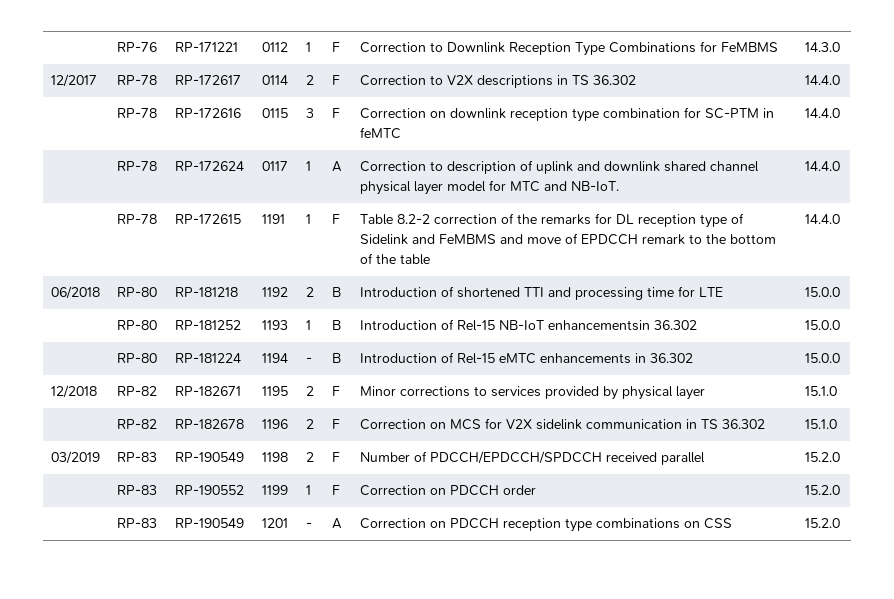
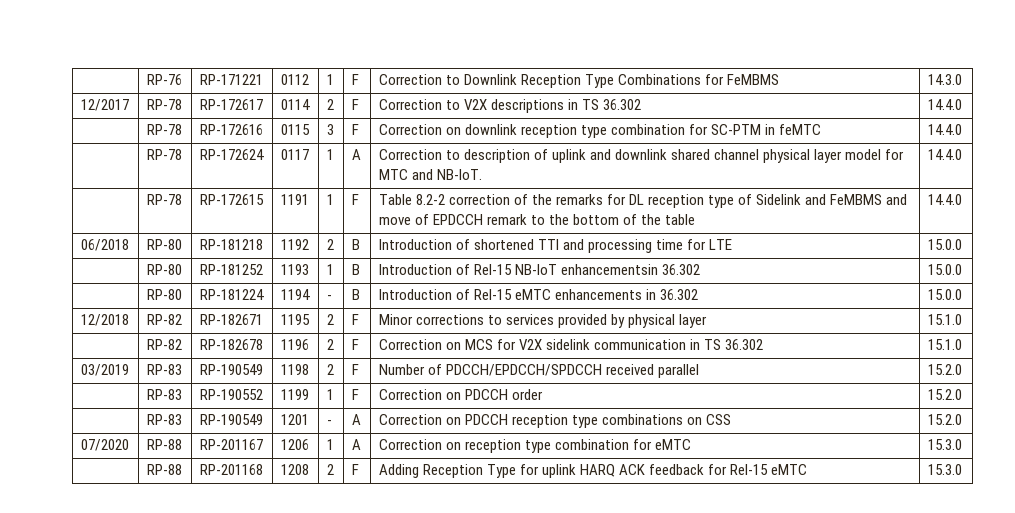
+ 07/2020 | RP-88 | RP-201167 | 1206 | 1 | A | Correction on reception type combination for eMTC | 15.3.0
+ | RP-88 | RP-201168 | 1208 | 2 | F | Adding Reception Type for uplink HARQ ACK feedback for Rel-15 eMTC | 15.3.0

